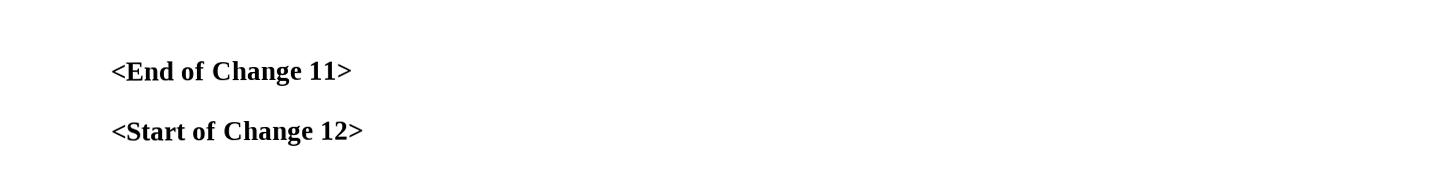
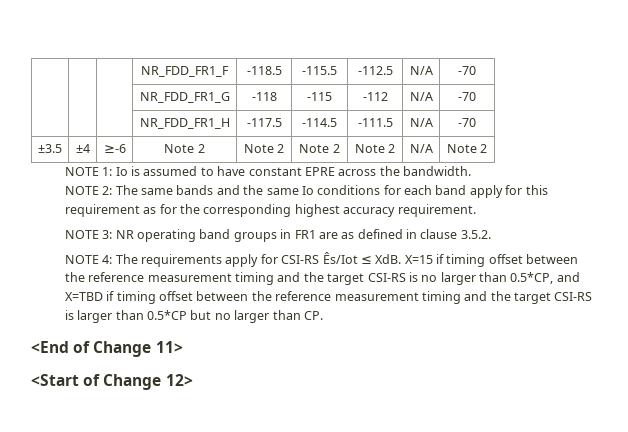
+ | | | NR_FDD_FR1_F | -118.5 | -115.5 | -112.5 | N/A | -70
+ | | | NR_FDD_FR1_G | -118 | -115 | -112 | N/A | -70
+ | | | NR_FDD_FR1_H | -117.5 | -114.5 | -111.5 | N/A | -70
+ ±3.5 | ±4 | ≥-6 | Note 2 | Note 2 | Note 2 | Note 2 | N/A | Note 2
+ NOTE 1: Io is assumed to have constant EPRE across the bandwidth.
+ NOTE 2: The same bands and the same Io conditions for each band apply for this requirement as for the corresponding highest accuracy requirement.
+ NOTE 3: NR operating band groups in FR1 are as defined in clause 3.5.2.
+ NOTE 4: The requirements apply for CSI-RS Ês/Iot ≤ XdB. X=15 if timing offset between the reference measurement timing and the target CSI-RS is no larger than 0.5*CP, and X=TBD if timing offset between the reference measurement timing and the target CSI-RS is larger than 0.5*CP but no larger than CP.

